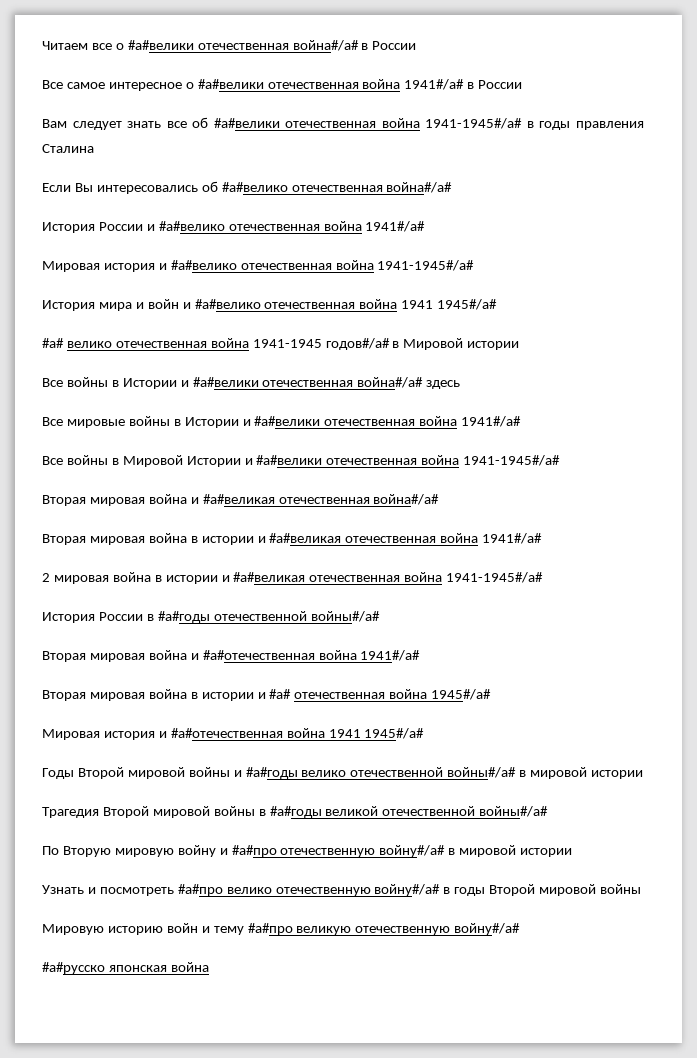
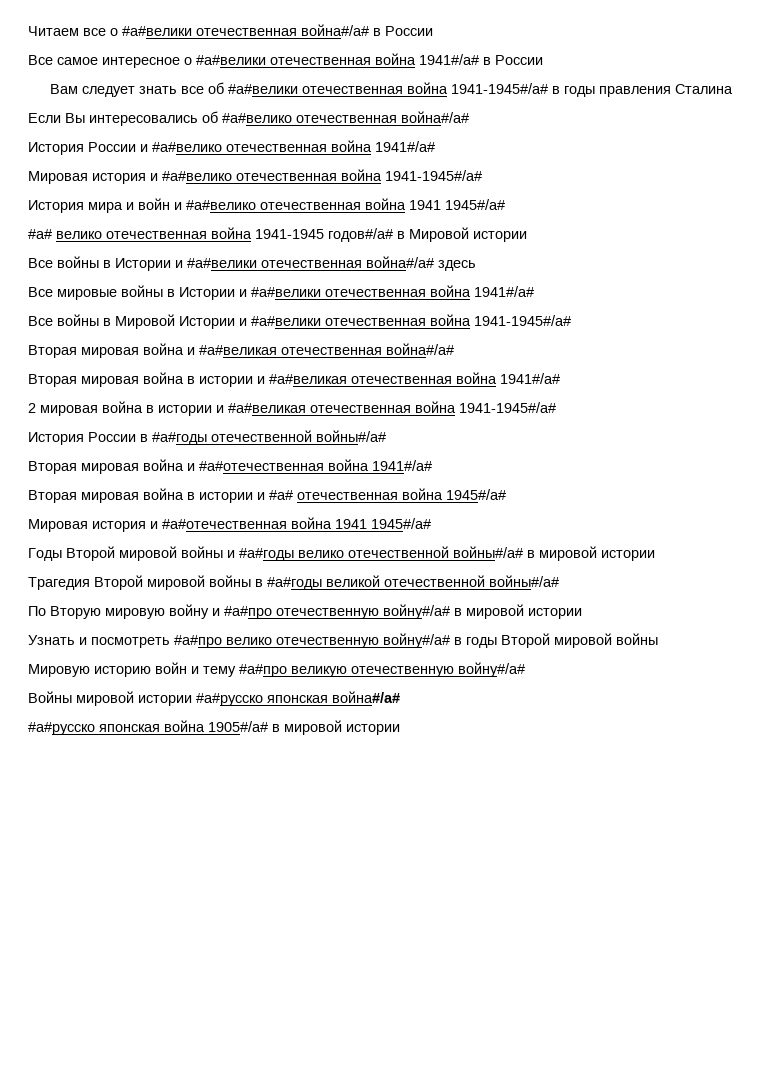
+ Войны мировой истории #a#русско японская война#/a#
- #a#русско японская война
+ #a#русско японская война 1905#/a# в мировой истории

